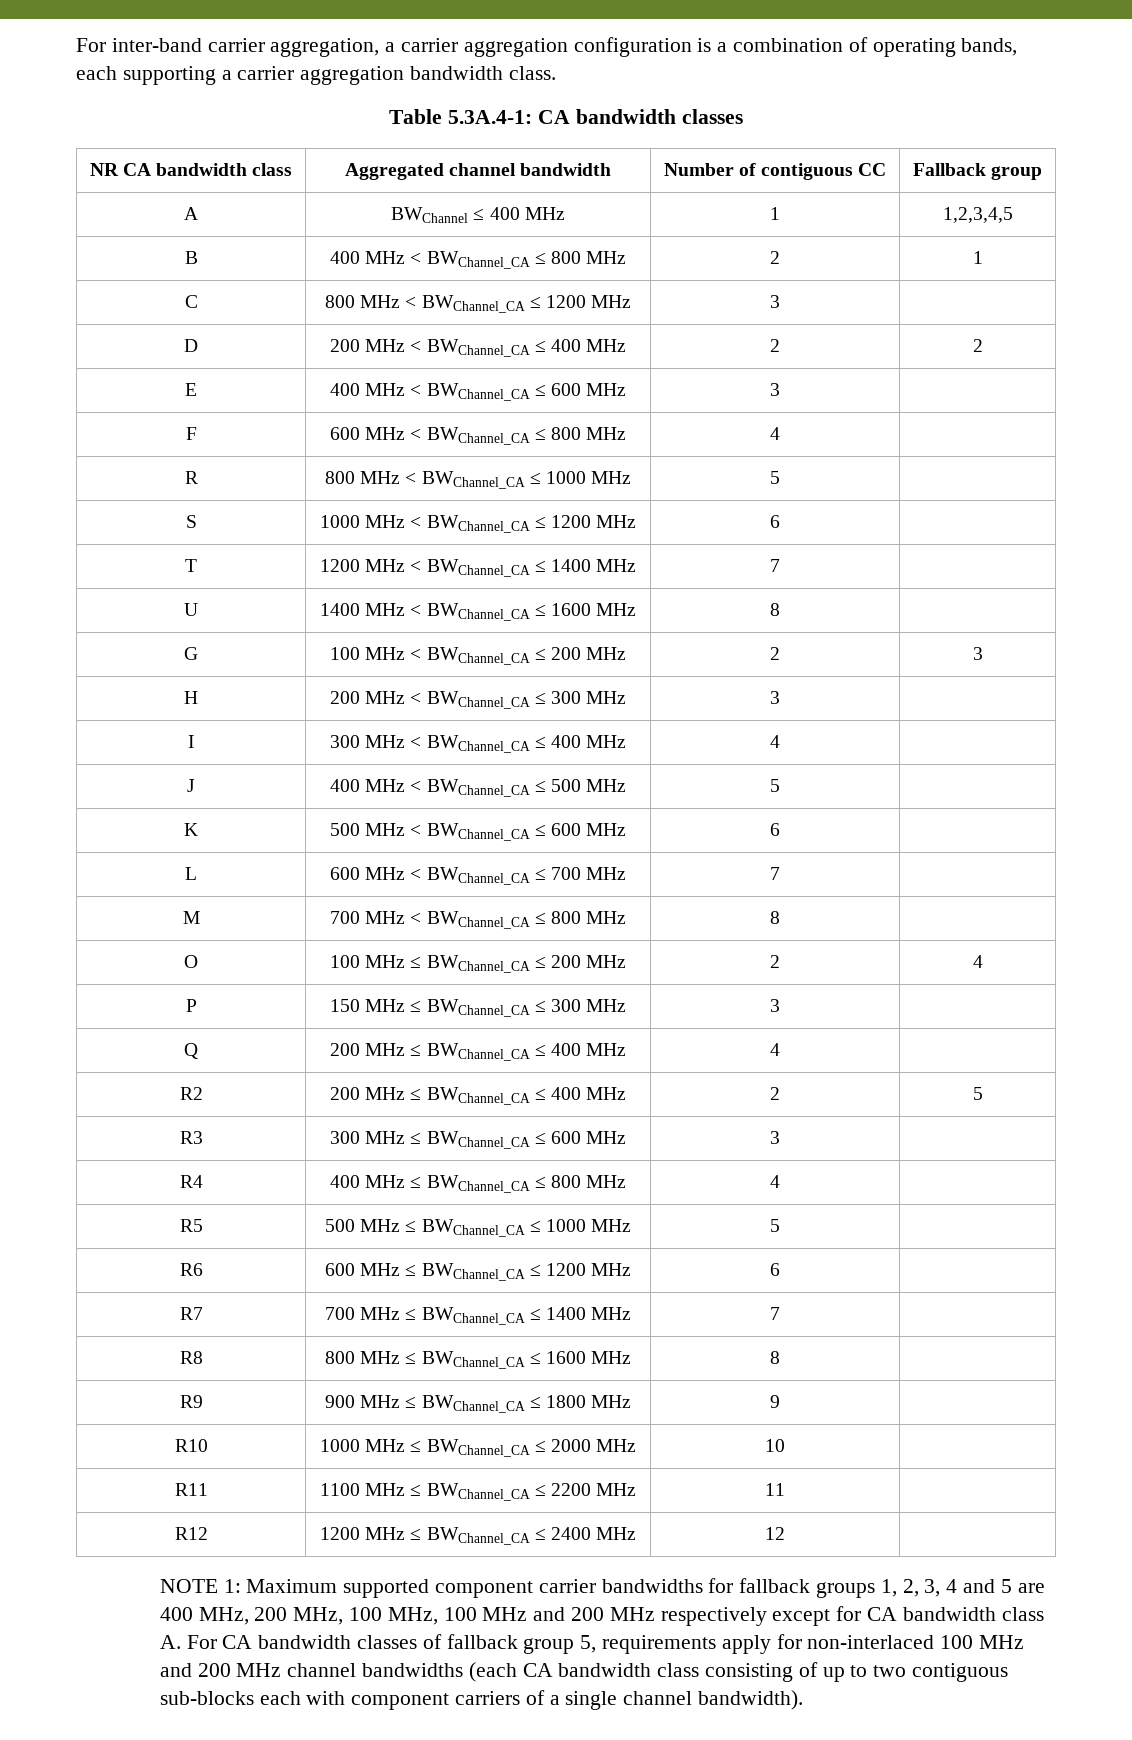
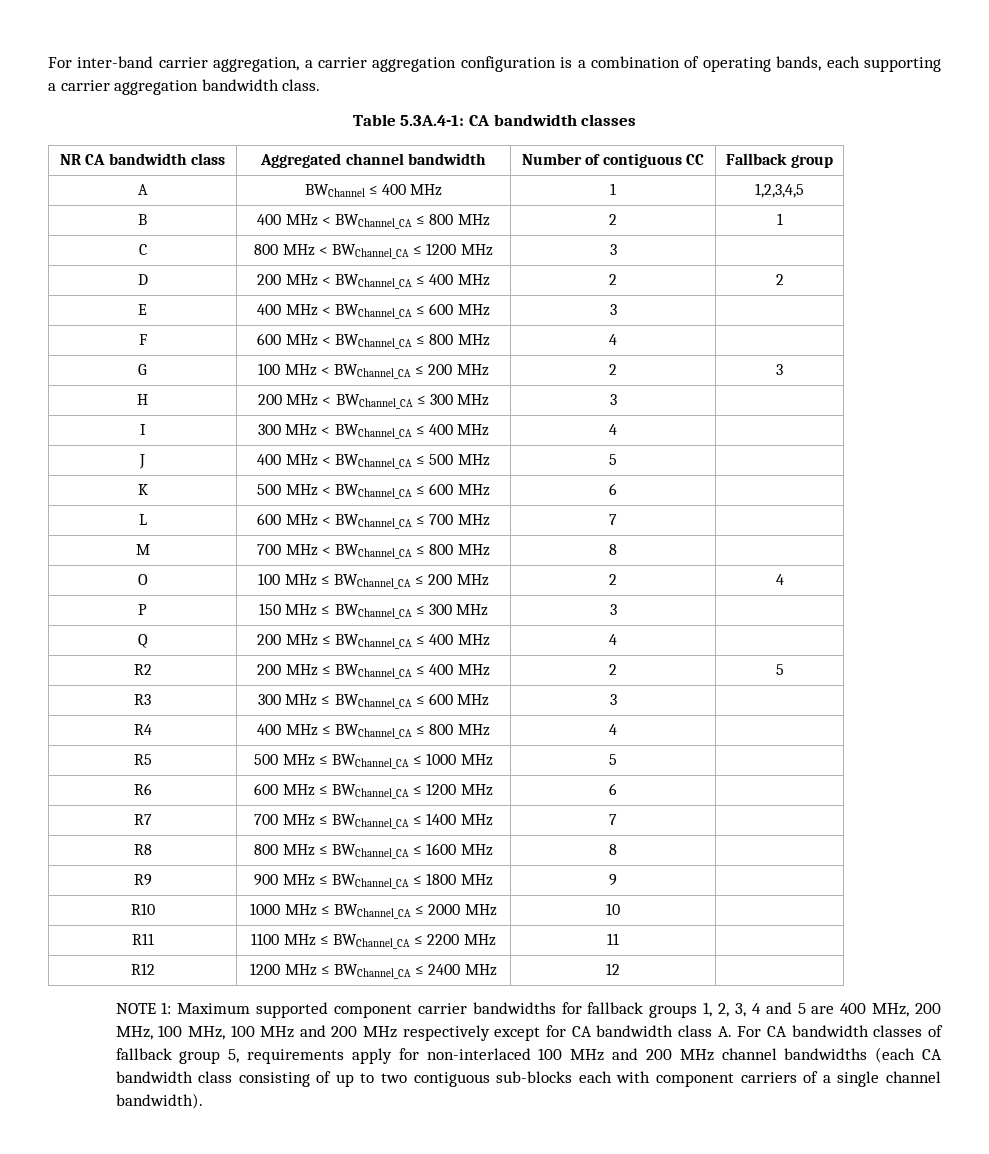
- R | 800 MHz < BWChannel_CA ≤ 1000 MHz | 5 |
- S | 1000 MHz < BWChannel_CA ≤ 1200 MHz | 6 |
- T | 1200 MHz < BWChannel_CA ≤ 1400 MHz | 7 |
- U | 1400 MHz < BWChannel_CA ≤ 1600 MHz | 8 |

